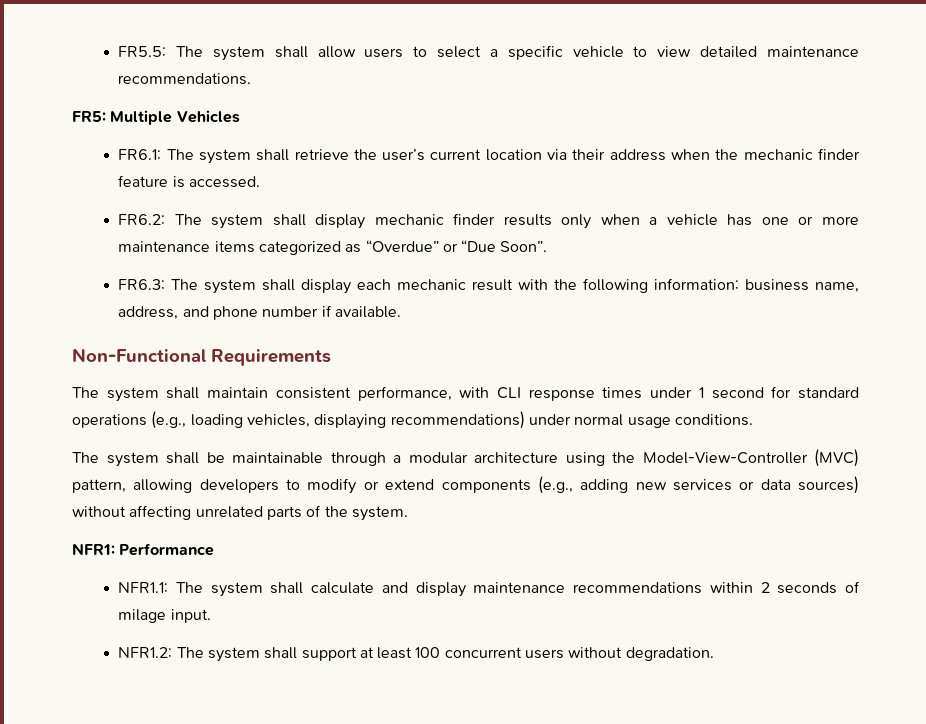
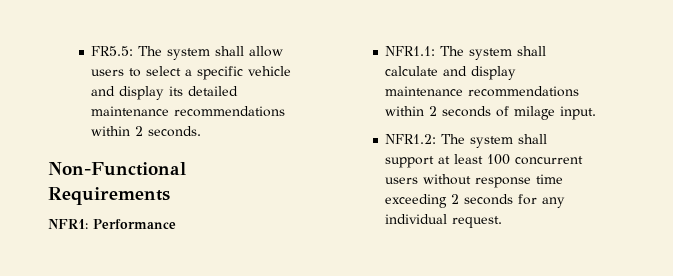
- FR5.5: The system shall allow users to select a specific vehicle to view detailed maintenance recommendations.
- FR5: Multiple Vehicles
- FR6.1: The system shall retrieve the user’s current location via their address when the mechanic finder feature is accessed.
- FR6.2: The system shall display mechanic finder results only when a vehicle has one or more maintenance items categorized as “Overdue” or “Due Soon”.
- FR6.3: The system shall display each mechanic result with the following information: business name, address, and phone number if available.
+ FR5.5: The system shall allow users to select a specific vehicle and display its detailed maintenance recommendations within 2 seconds.
  Non-Functional Requirements
- The system shall maintain consistent performance, with CLI response times under 1 second for standard operations (e.g., loading vehicles, displaying recommendations) under normal usage conditions.
- The system shall be maintainable through a modular architecture using the Model-View-Controller (MVC) pattern, allowing developers to modify or extend components (e.g., adding new services or data sources) without affecting unrelated parts of the system.
- NFR1.2: The system shall support at least 100 concurrent users without degradation.
+ NFR1.2: The system shall support at least 100 concurrent users without response time exceeding 2 seconds for any individual request.

